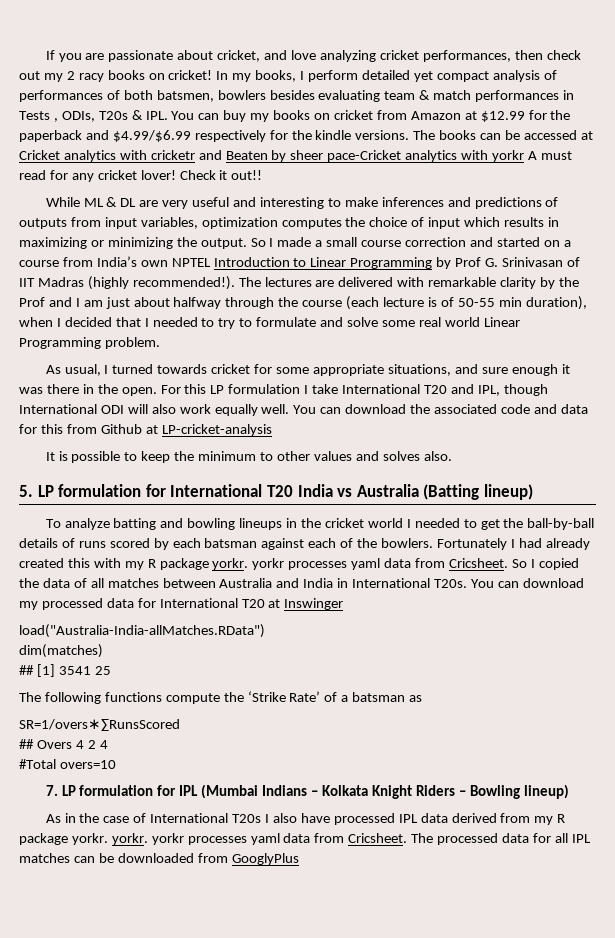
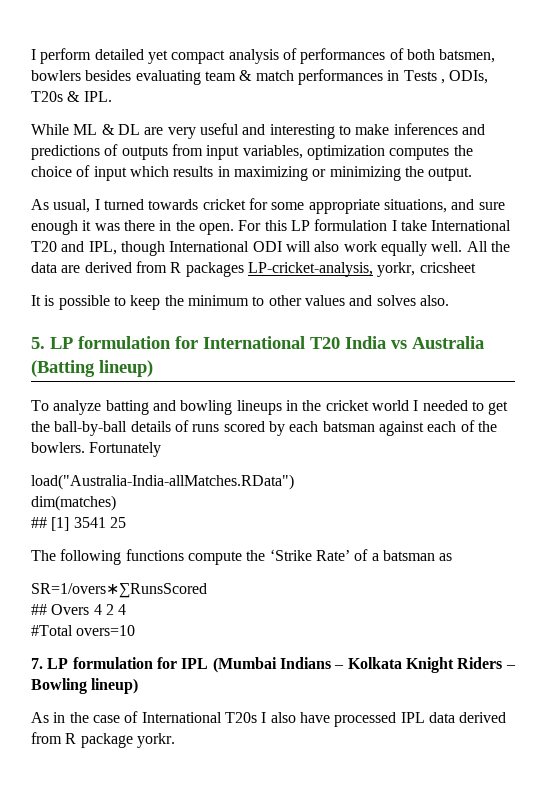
- If you are passionate about cricket, and love analyzing cricket performances, then check out my 2 racy books on cricket! In my books, I perform detailed yet compact analysis of performances of both batsmen, bowlers besides evaluating team & match performances in Tests , ODIs, T20s & IPL. You can buy my books on cricket from Amazon at $12.99 for the paperback and $4.99/$6.99 respectively for the kindle versions. The books can be accessed at Cricket analytics with cricketr and Beaten by sheer pace-Cricket analytics with yorkr A must read for any cricket lover! Check it out!!
+ I perform detailed yet compact analysis of performances of both batsmen, bowlers besides evaluating team & match performances in Tests , ODIs, T20s & IPL.
- So I made a small course correction and started on a course from India’s own NPTEL Introduction to Linear Programming by Prof G. Srinivasan of IIT Madras (highly recommended!). The lectures are delivered with remarkable clarity by the Prof and I am just about halfway through the course (each lecture is of 50-55 min duration), when I decided that I needed to try to formulate and solve some real world Linear Programming problem.
- You can download the associated code and data for this from Github at LP-cricket-analysis
+ All the data are derived from R packages LP-cricket-analysis, yorkr, cricsheet
- Fortunately I had already created this with my R package yorkr. yorkr processes yaml data from Cricsheet. So I copied the data of all matches between Australia and India in International T20s. You can download my processed data for International T20 at Inswinger
+ Fortunately
- As in the case of International T20s I also have processed IPL data derived from my R package yorkr. yorkr. yorkr processes yaml data from Cricsheet. The processed data for all IPL matches can be downloaded from GooglyPlus
+ As in the case of International T20s I also have processed IPL data derived from R package yorkr.

